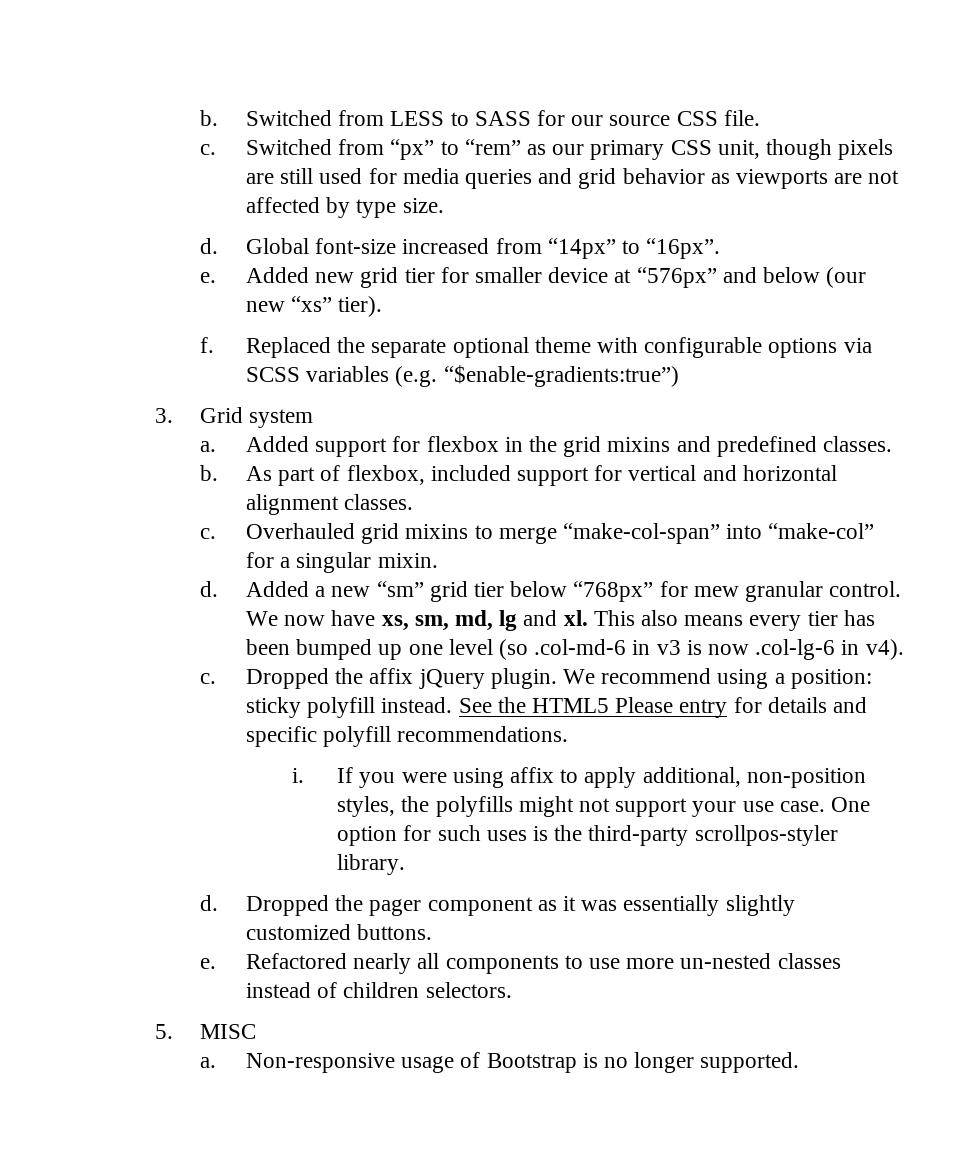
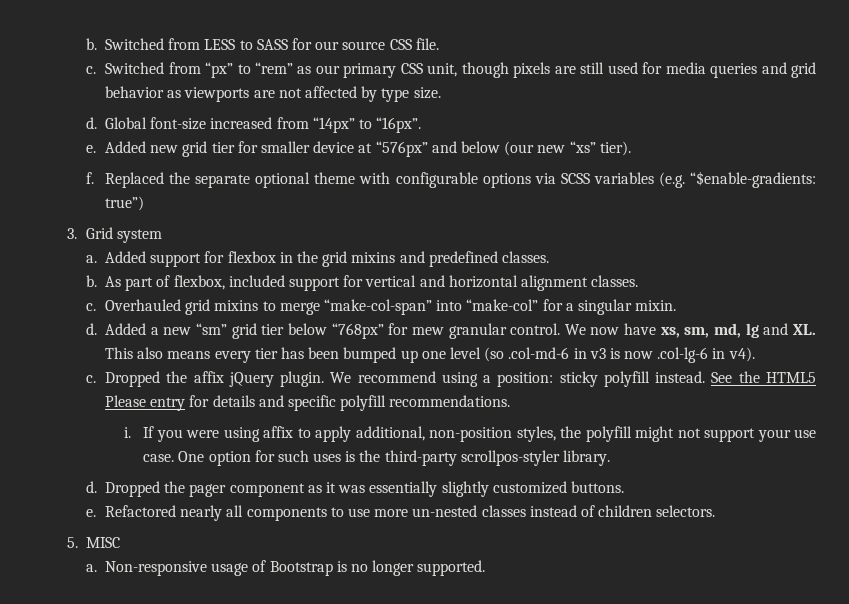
- Replaced the separate optional theme with configurable options via SCSS variables (e.g. “$enable-gradients:true”)
+ Replaced the separate optional theme with configurable options via SCSS variables (e.g. “$enable-gradients: true”)
- We now have xs, sm, md, lg and xl. This also means every tier has been bumped up one level (so .col-md-6 in v3 is now .col-lg-6 in v4).
+ We now have xs, sm, md, lg and XL. This also means every tier has been bumped up one level (so .col-md-6 in v3 is now .col-lg-6 in v4).
- If you were using affix to apply additional, non-position styles, the polyfills might not support your use case.
+ If you were using affix to apply additional, non-position styles, the polyfill might not support your use case.

